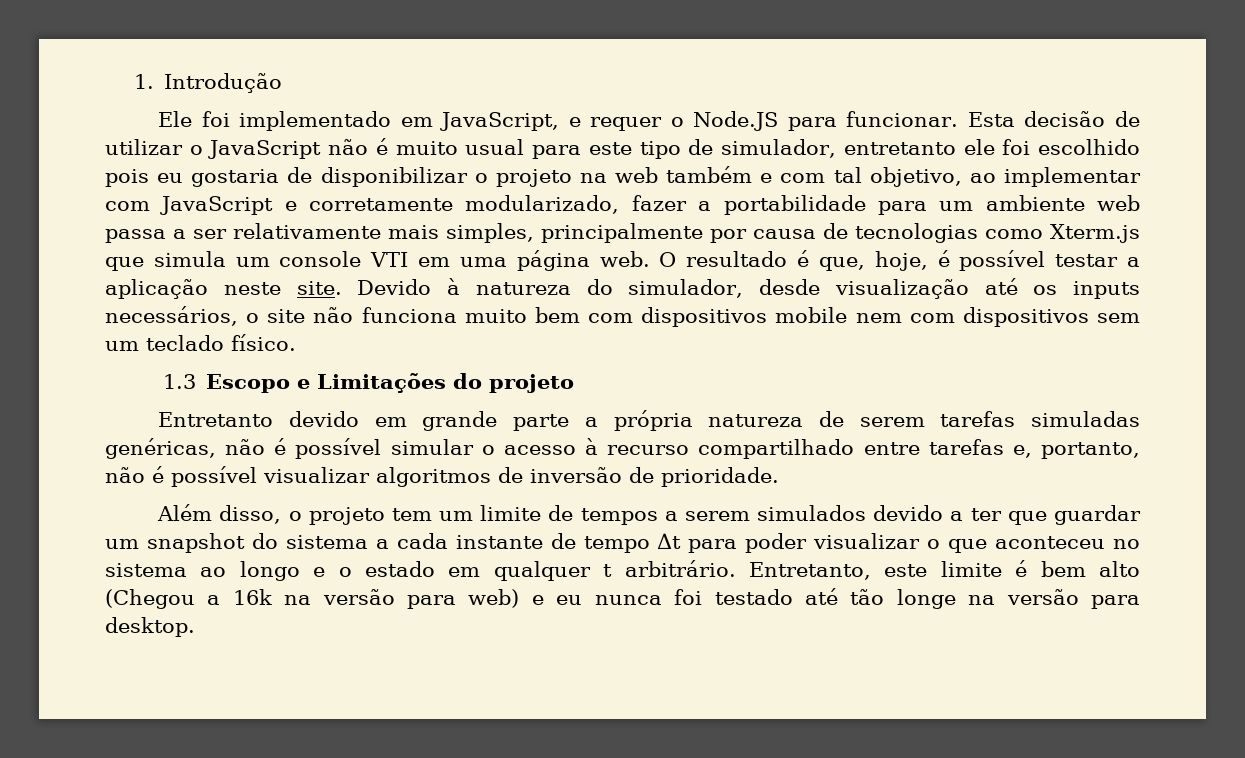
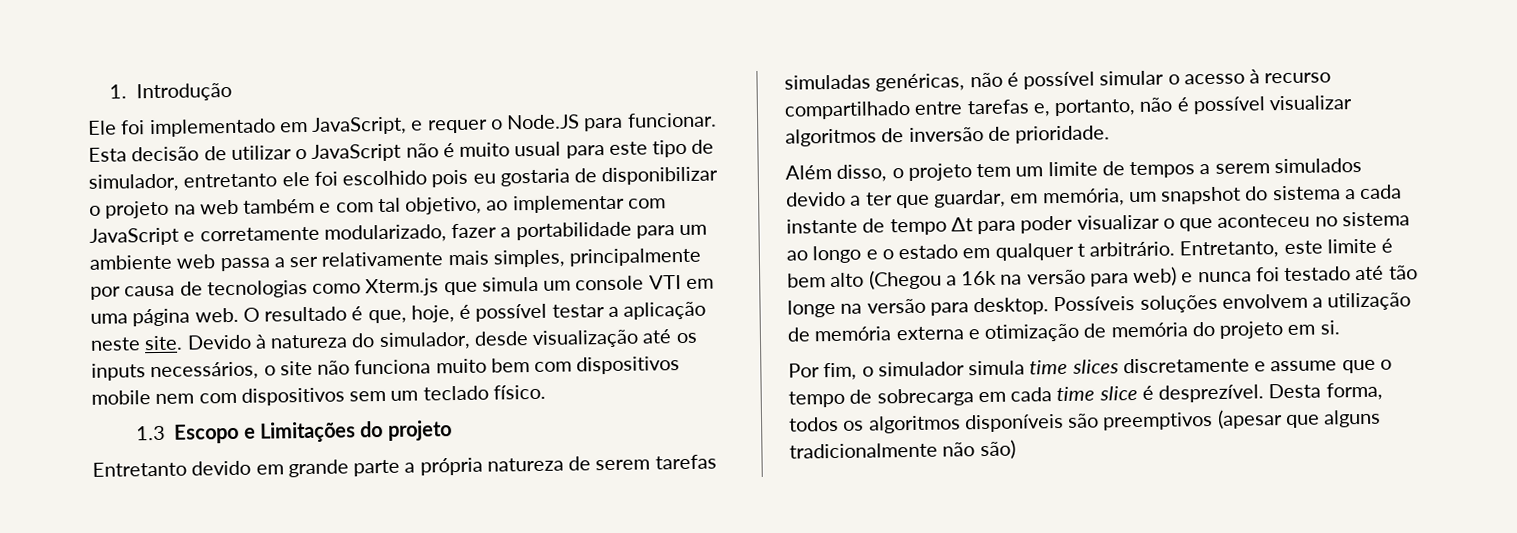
- Além disso, o projeto tem um limite de tempos a serem simulados devido a ter que guardar um snapshot do sistema a cada instante de tempo Δt para poder visualizar o que aconteceu no sistema ao longo e o estado em qualquer t arbitrário.
+ Além disso, o projeto tem um limite de tempos a serem simulados devido a ter que guardar, em memória, um snapshot do sistema a cada instante de tempo Δt para poder visualizar o que aconteceu no sistema ao longo e o estado em qualquer t arbitrário.
- Entretanto, este limite é bem alto (Chegou a 16k na versão para web) e eu nunca foi testado até tão longe na versão para desktop.
+ Entretanto, este limite é bem alto (Chegou a 16k na versão para web) e nunca foi testado até tão longe na versão para desktop.
+ Possíveis soluções envolvem a utilização de memória externa e otimização de memória do projeto em si.
+ Por fim, o simulador simula time slices discretamente e assume que o tempo de sobrecarga em cada time slice é desprezível. Desta forma, todos os algoritmos disponíveis são preemptivos (apesar que alguns tradicionalmente não são)

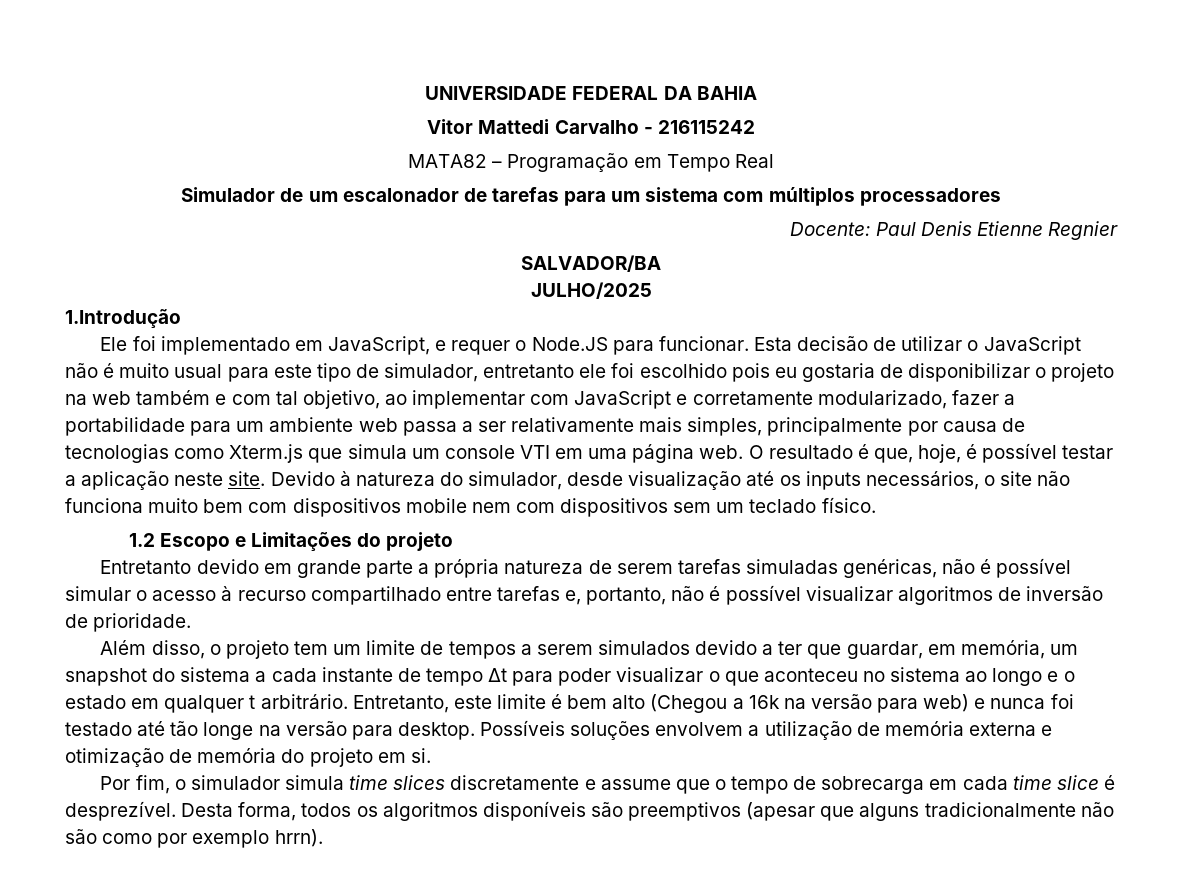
- 1. Introdução
+ UNIVERSIDADE FEDERAL DA BAHIA
+ Vitor Mattedi Carvalho - 216115242
+ MATA82 – Programação em Tempo Real
+ Simulador de um escalonador de tarefas para um sistema com múltiplos processadores
+ Docente: Paul Denis Etienne Regnier
+ SALVADOR/BA
+ JULHO/2025
+ 1.Introdução
- 1.3 Escopo e Limitações do projeto
+ 1.2 Escopo e Limitações do projeto
- Desta forma, todos os algoritmos disponíveis são preemptivos (apesar que alguns tradicionalmente não são)
+ Desta forma, todos os algoritmos disponíveis são preemptivos (apesar que alguns tradicionalmente não são como por exemplo hrrn).

